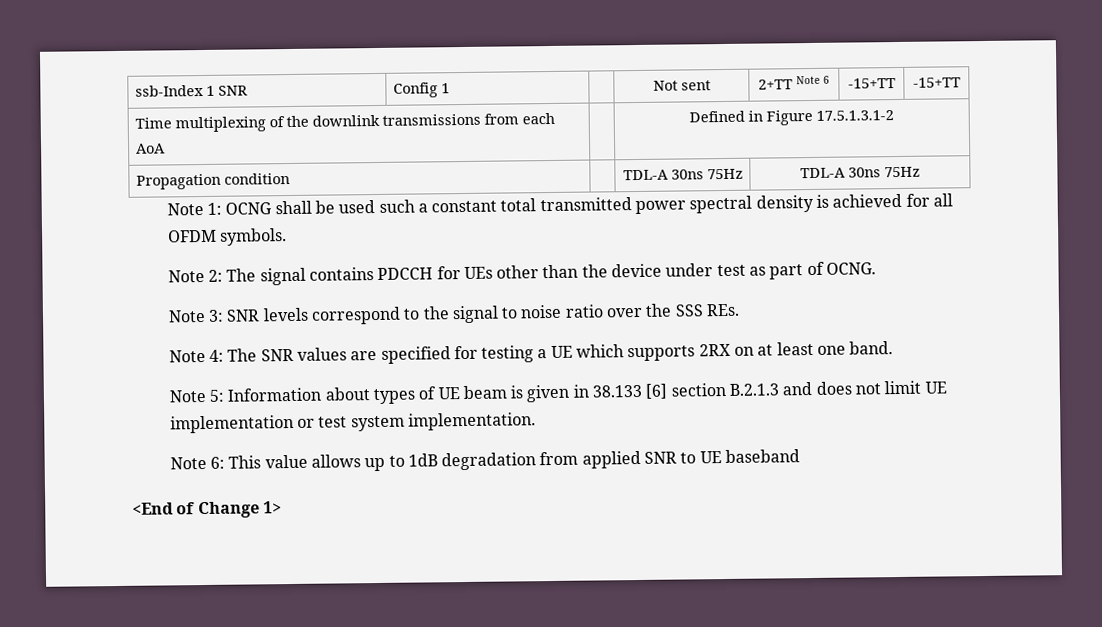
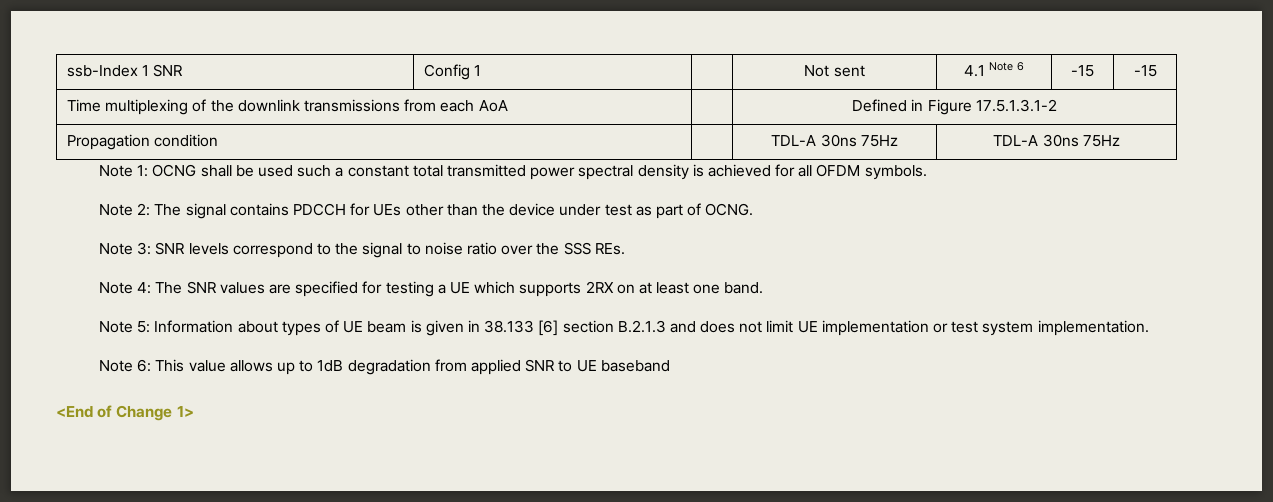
- ssb-Index 1 SNR | Config 1 | | Not sent | 2+TT Note 6 | -15+TT | -15+TT
+ ssb-Index 1 SNR | Config 1 | | Not sent | 4.1 Note 6 | -15 | -15

